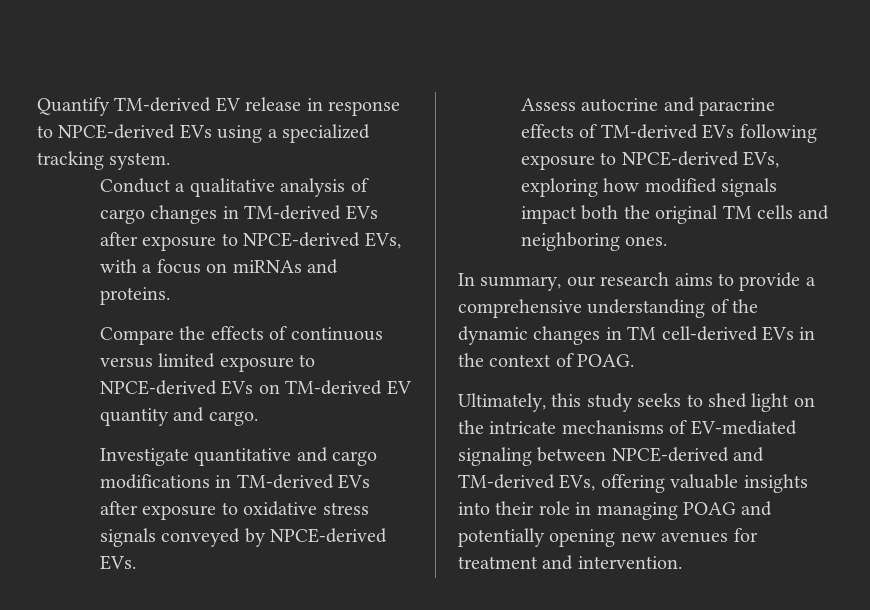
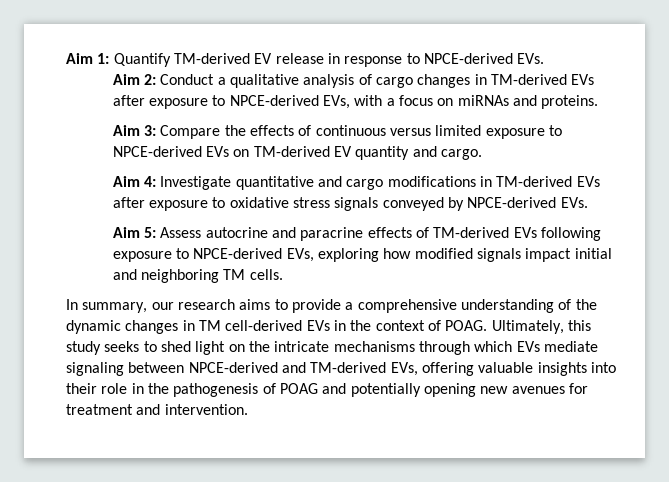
- Quantify TM-derived EV release in response to NPCE-derived EVs using a specialized tracking system.
- Conduct a qualitative analysis of cargo changes in TM-derived EVs after exposure to NPCE-derived EVs, with a focus on miRNAs and proteins.
+ Aim 1: Quantify TM-derived EV release in response to NPCE-derived EVs.
+ Aim 2: Conduct a qualitative analysis of cargo changes in TM-derived EVs after exposure to NPCE-derived EVs, with a focus on miRNAs and proteins.
- Compare the effects of continuous versus limited exposure to NPCE-derived EVs on TM-derived EV quantity and cargo.
+ Aim 3: Compare the effects of continuous versus limited exposure to NPCE-derived EVs on TM-derived EV quantity and cargo.
- Investigate quantitative and cargo modifications in TM-derived EVs after exposure to oxidative stress signals conveyed by NPCE-derived EVs.
+ Aim 4: Investigate quantitative and cargo modifications in TM-derived EVs after exposure to oxidative stress signals conveyed by NPCE-derived EVs.
- Assess autocrine and paracrine effects of TM-derived EVs following exposure to NPCE-derived EVs, exploring how modified signals impact both the original TM cells and neighboring ones.
+ Aim 5: Assess autocrine and paracrine effects of TM-derived EVs following exposure to NPCE-derived EVs, exploring how modified signals impact initial and neighboring TM cells.
- In summary, our research aims to provide a comprehensive understanding of the dynamic changes in TM cell-derived EVs in the context of POAG.
- Ultimately, this study seeks to shed light on the intricate mechanisms of EV-mediated signaling between NPCE-derived and TM-derived EVs, offering valuable insights into their role in managing POAG and potentially opening new avenues for treatment and intervention.
+ In summary, our research aims to provide a comprehensive understanding of the dynamic changes in TM cell-derived EVs in the context of POAG. Ultimately, this study seeks to shed light on the intricate mechanisms through which EVs mediate signaling between NPCE-derived and TM-derived EVs, offering valuable insights into their role in the pathogenesis of POAG and potentially opening new avenues for treatment and intervention.

